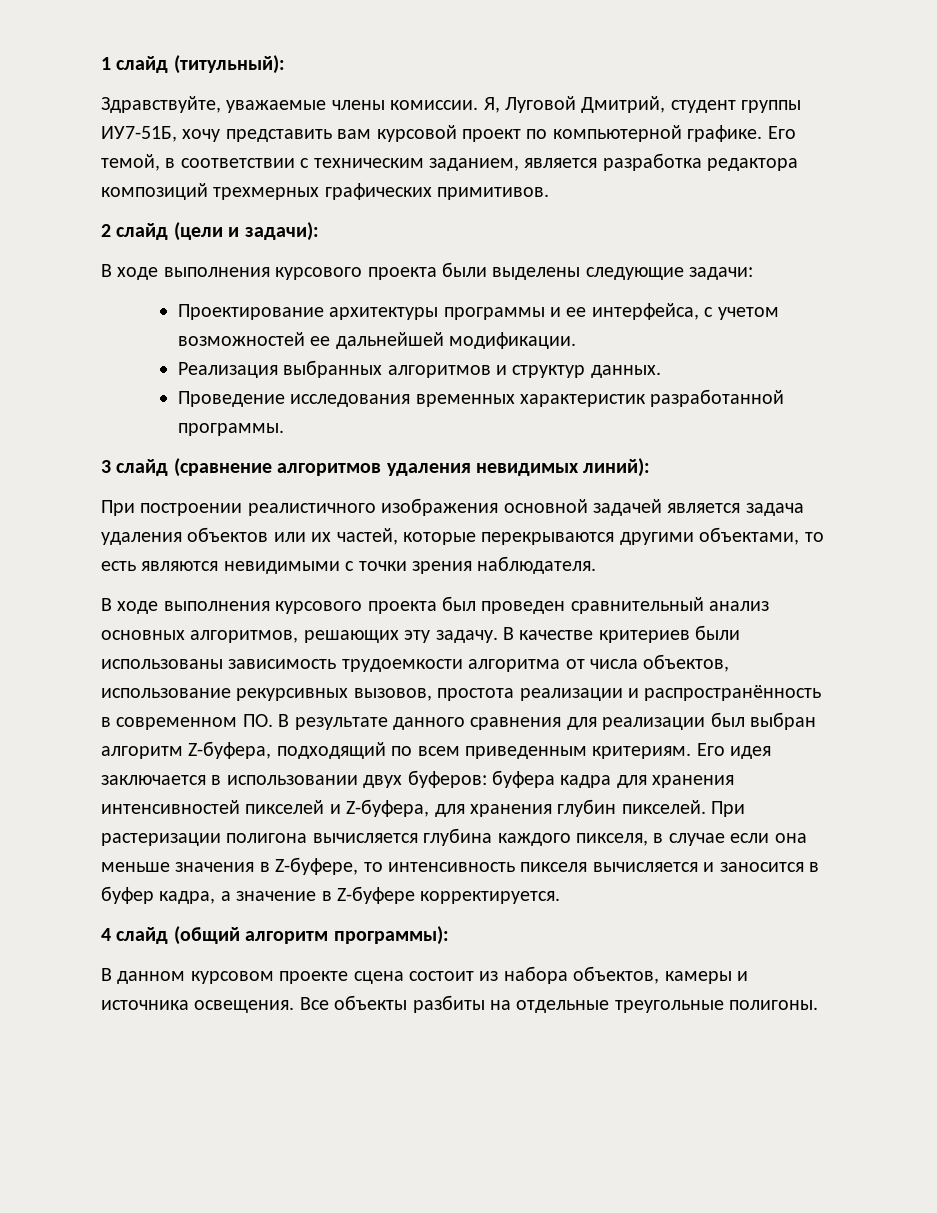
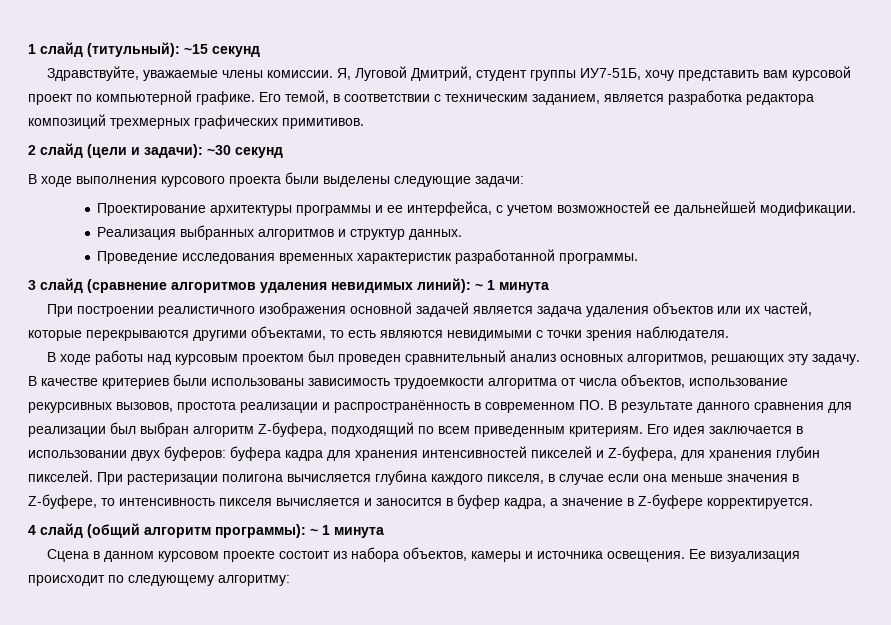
- 1 слайд (титульный):
+ 1 слайд (титульный): ~15 секунд
- 2 слайд (цели и задачи):
+ 2 слайд (цели и задачи): ~30 секунд
- 3 слайд (сравнение алгоритмов удаления невидимых линий):
+ 3 слайд (сравнение алгоритмов удаления невидимых линий): ~ 1 минута
- В ходе выполнения курсового проекта был проведен сравнительный анализ основных алгоритмов, решающих эту задачу.
+ В ходе работы над курсовым проектом был проведен сравнительный анализ основных алгоритмов, решающих эту задачу.
- 4 слайд (общий алгоритм программы):
- В данном курсовом проекте сцена состоит из набора объектов, камеры и источника освещения.
+ 4 слайд (общий алгоритм программы): ~ 1 минута
+ Сцена в данном курсовом проекте состоит из набора объектов, камеры и источника освещения.
- Все объекты разбиты на отдельные треугольные полигоны.
+ Ее визуализация происходит по следующему алгоритму:

